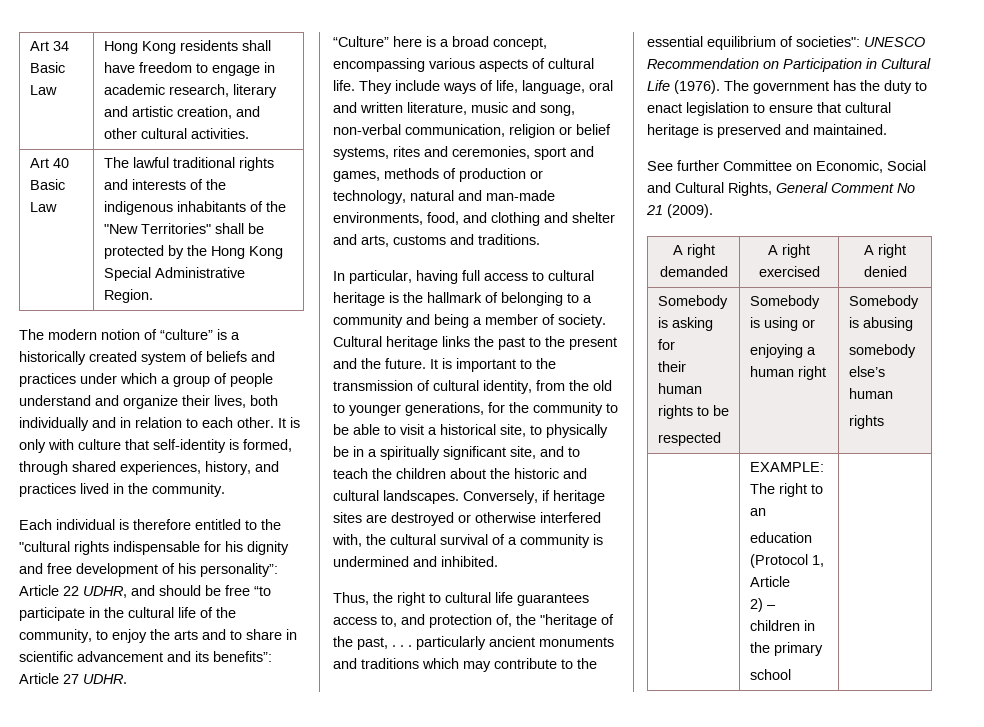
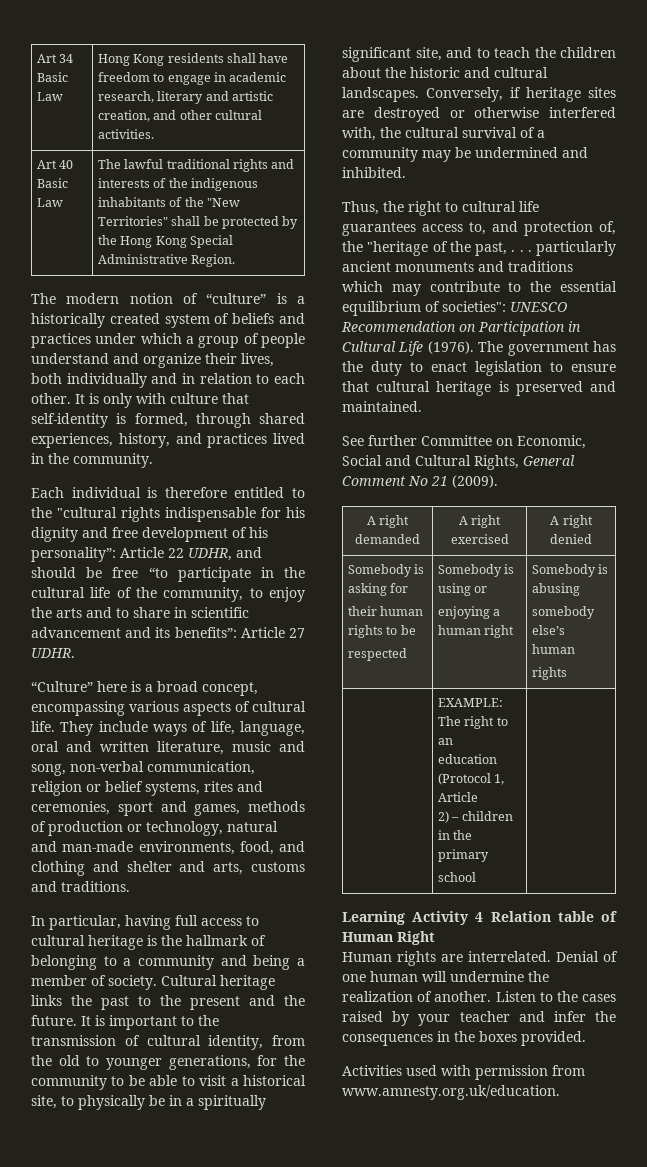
- Conversely, if heritage sites are destroyed or otherwise interfered with, the cultural survival of a community is undermined and inhibited.
+ Conversely, if heritage sites are destroyed or otherwise interfered with, the cultural survival of a community may be undermined and inhibited.
+ Learning Activity 4 Relation table of Human Right
+ Human rights are interrelated. Denial of one human will undermine the realization of another. Listen to the cases raised by your teacher and infer the consequences in the boxes provided.
+ Activities used with permission from www.amnesty.org.uk/education.

